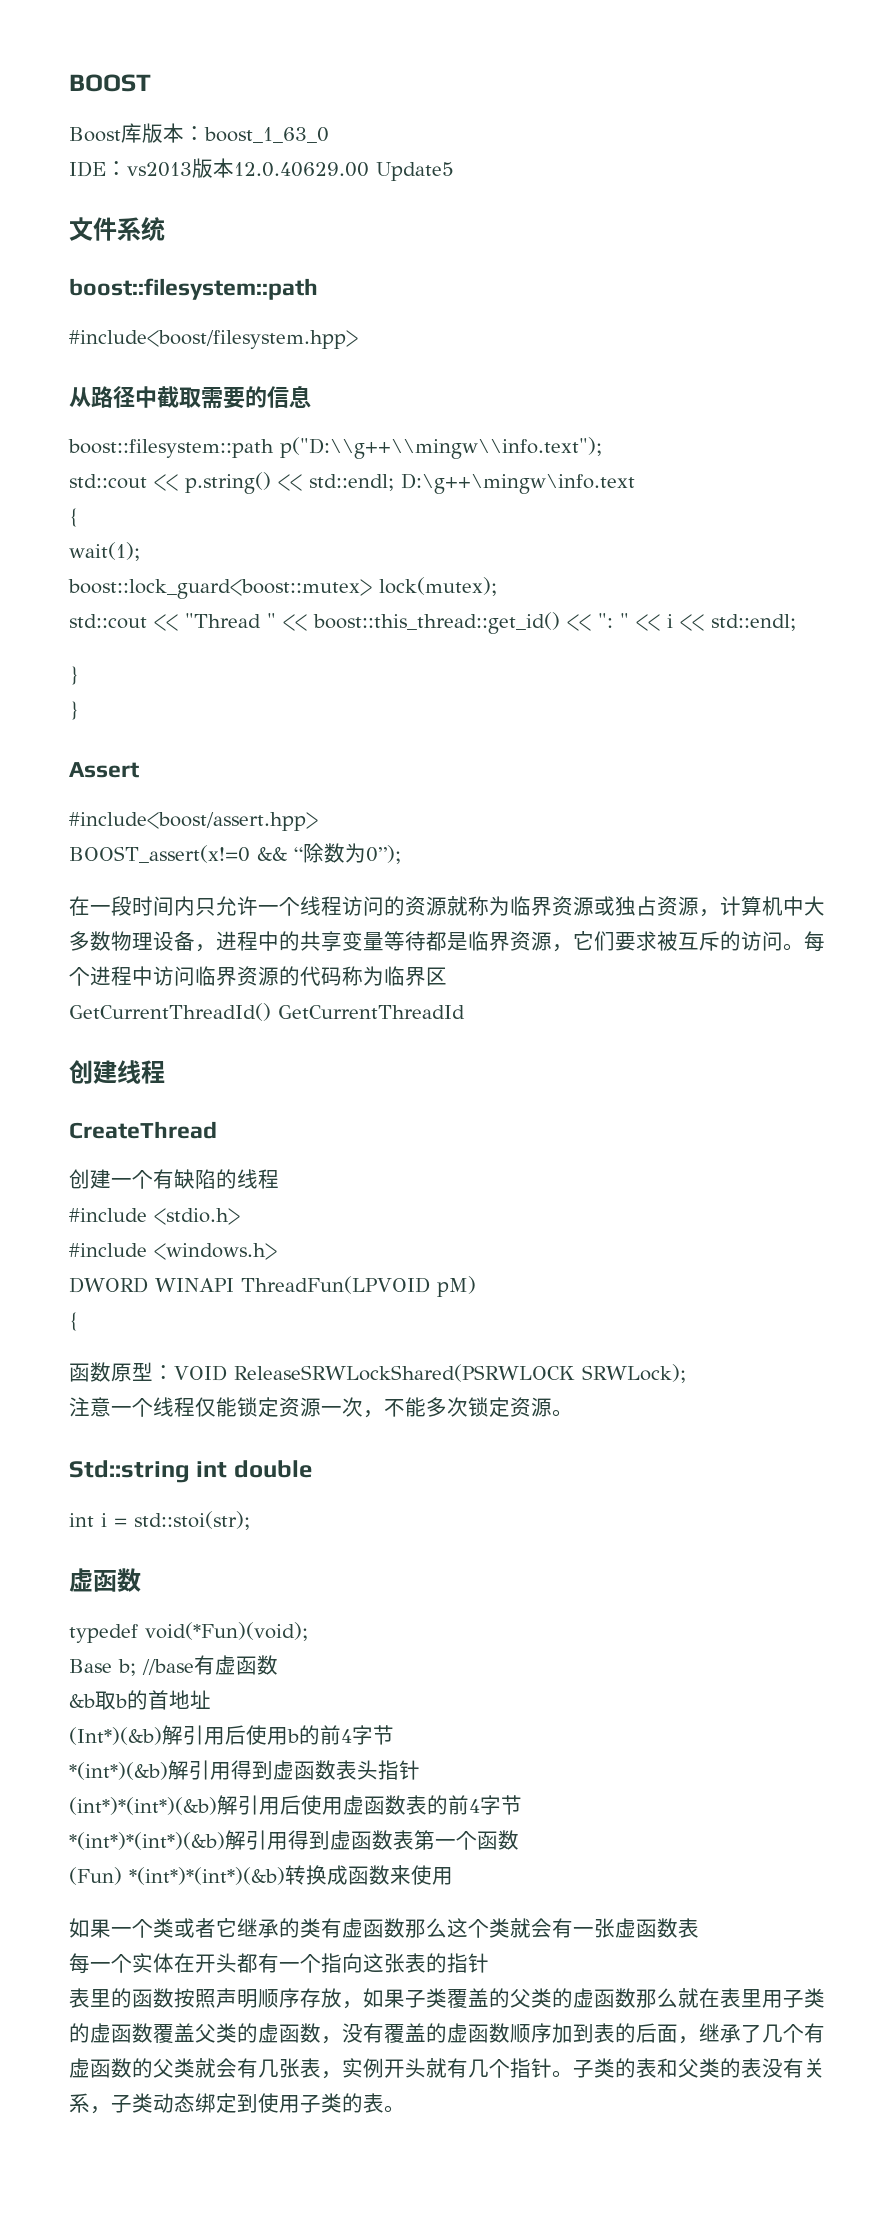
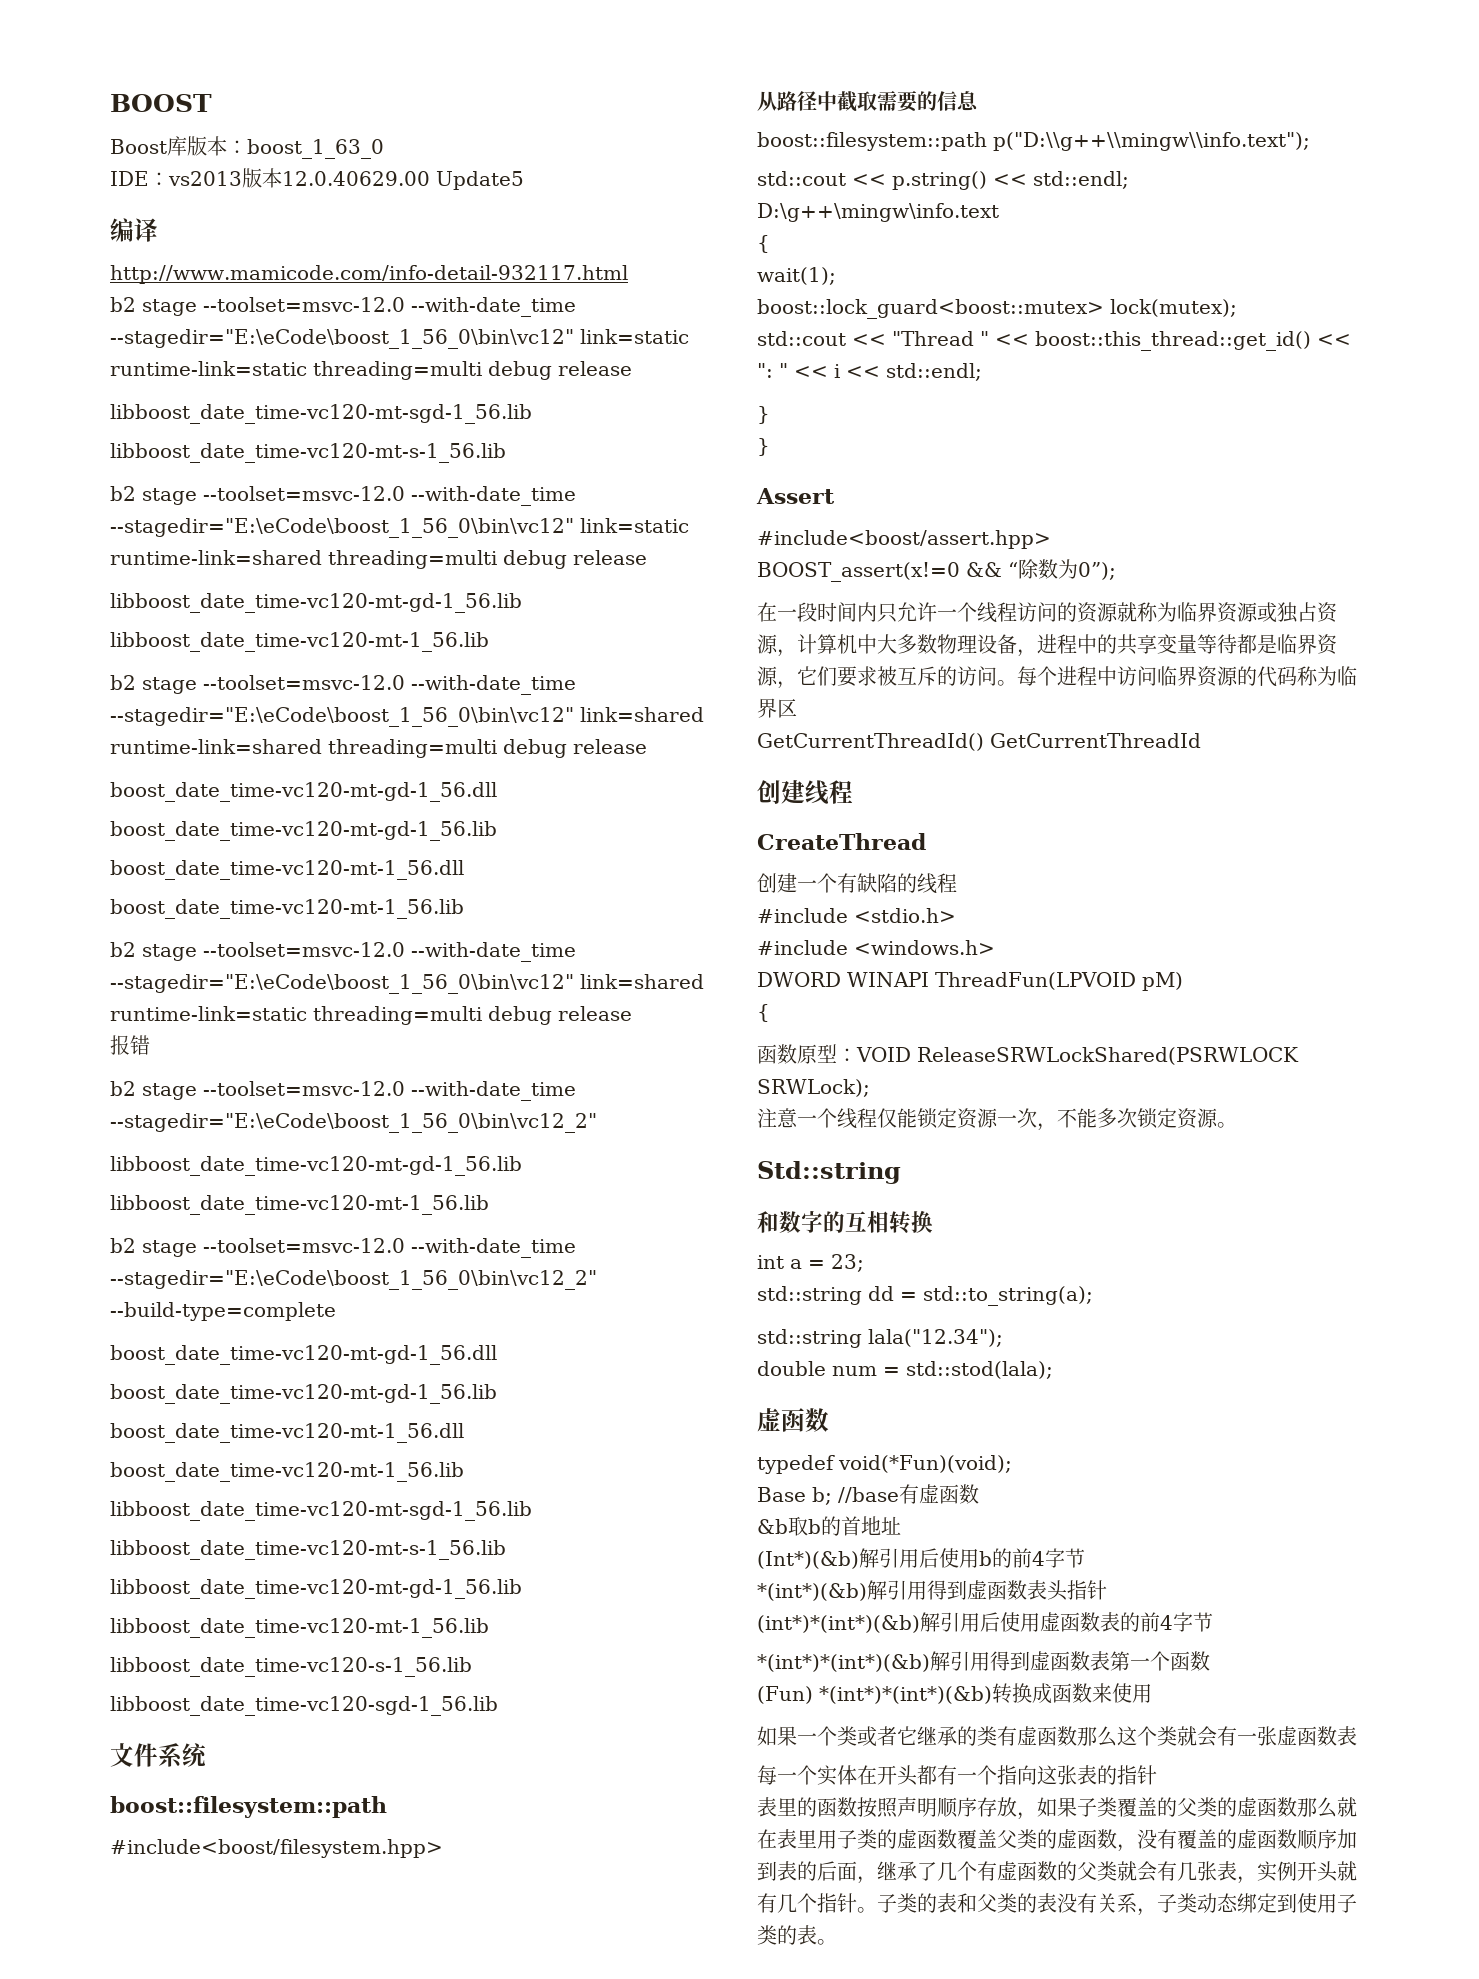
+ 编译
+ http://www.mamicode.com/info-detail-932117.html
+ b2 stage --toolset=msvc-12.0 --with-date_time --stagedir="E:\eCode\boost_1_56_0\bin\vc12" link=static runtime-link=static threading=multi debug release
+ libboost_date_time-vc120-mt-sgd-1_56.lib
+ libboost_date_time-vc120-mt-s-1_56.lib
+ b2 stage --toolset=msvc-12.0 --with-date_time --stagedir="E:\eCode\boost_1_56_0\bin\vc12" link=static runtime-link=shared threading=multi debug release
+ libboost_date_time-vc120-mt-gd-1_56.lib
+ libboost_date_time-vc120-mt-1_56.lib
+ b2 stage --toolset=msvc-12.0 --with-date_time --stagedir="E:\eCode\boost_1_56_0\bin\vc12" link=shared runtime-link=shared threading=multi debug release
+ boost_date_time-vc120-mt-gd-1_56.dll
+ boost_date_time-vc120-mt-gd-1_56.lib
+ boost_date_time-vc120-mt-1_56.dll
+ boost_date_time-vc120-mt-1_56.lib
+ b2 stage --toolset=msvc-12.0 --with-date_time --stagedir="E:\eCode\boost_1_56_0\bin\vc12" link=shared runtime-link=static threading=multi debug release
+ 报错
+ b2 stage --toolset=msvc-12.0 --with-date_time --stagedir="E:\eCode\boost_1_56_0\bin\vc12_2"
+ libboost_date_time-vc120-mt-gd-1_56.lib
+ libboost_date_time-vc120-mt-1_56.lib
+ b2 stage --toolset=msvc-12.0 --with-date_time --stagedir="E:\eCode\boost_1_56_0\bin\vc12_2" --build-type=complete
+ boost_date_time-vc120-mt-gd-1_56.dll
+ boost_date_time-vc120-mt-gd-1_56.lib
+ boost_date_time-vc120-mt-1_56.dll
+ boost_date_time-vc120-mt-1_56.lib
+ libboost_date_time-vc120-mt-sgd-1_56.lib
+ libboost_date_time-vc120-mt-s-1_56.lib
+ libboost_date_time-vc120-mt-gd-1_56.lib
+ libboost_date_time-vc120-mt-1_56.lib
+ libboost_date_time-vc120-s-1_56.lib
+ libboost_date_time-vc120-sgd-1_56.lib
- Std::string int double
- int i = std::stoi(str);
+ Std::string
+ 和数字的互相转换
+ int a = 23;
+ std::string dd = std::to_string(a);
+ std::string lala("12.34");
+ double num = std::stod(lala);

